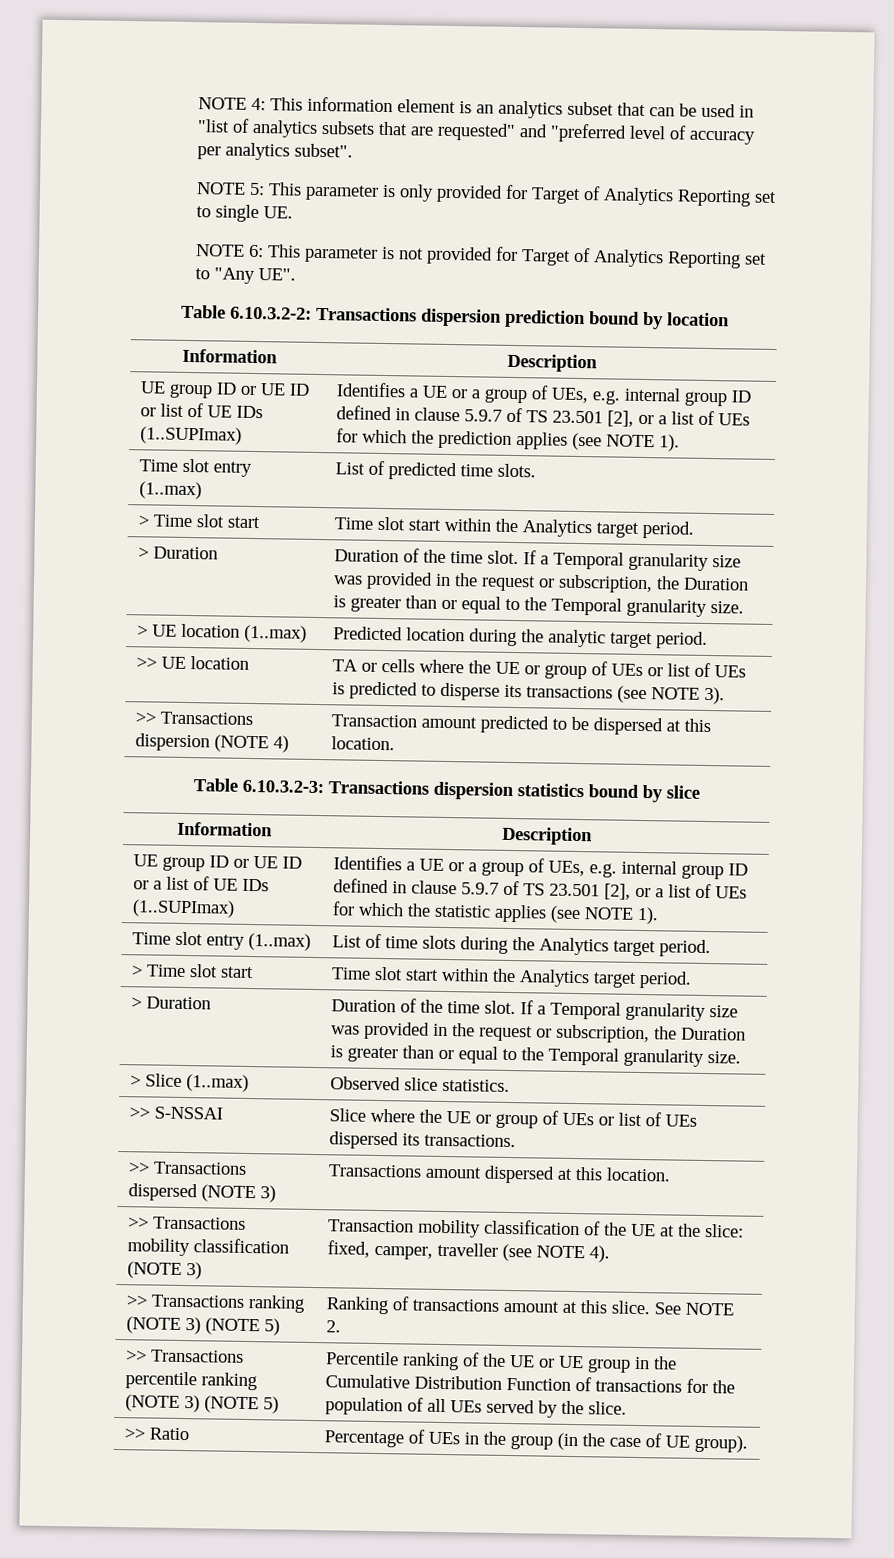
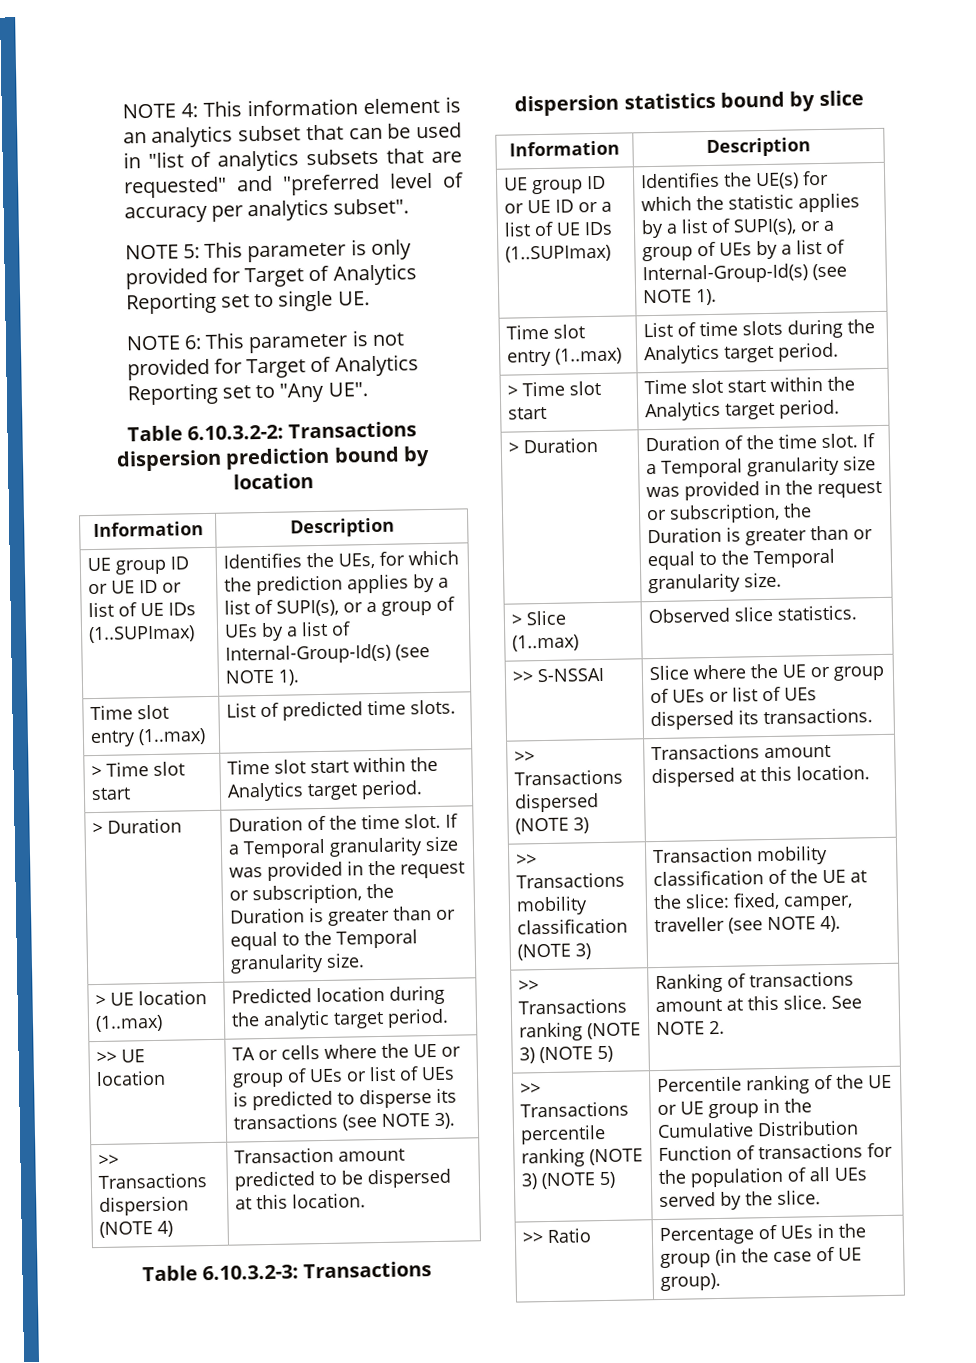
- Identifies a UE or a group of UEs, e.g. internal group ID defined in clause 5.9.7 of TS 23.501 [2], or a list of UEs for which the prediction applies (see NOTE 1).
+ Identifies the UEs, for which the prediction applies by a list of SUPI(s), or a group of UEs by a list of Internal-Group-Id(s) (see NOTE 1).
- Identifies a UE or a group of UEs, e.g. internal group ID defined in clause 5.9.7 of TS 23.501 [2], or a list of UEs for which the statistic applies (see NOTE 1).
+ Identifies the UE(s) for which the statistic applies by a list of SUPI(s), or a group of UEs by a list of Internal-Group-Id(s) (see NOTE 1).

